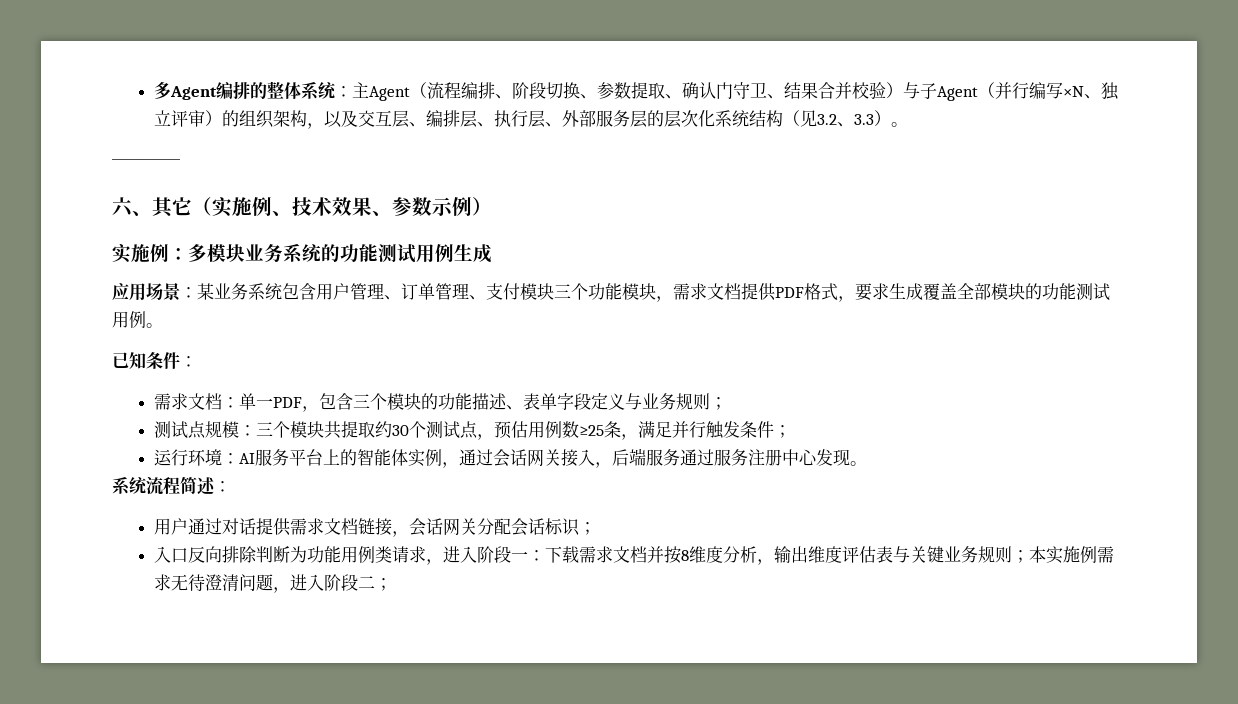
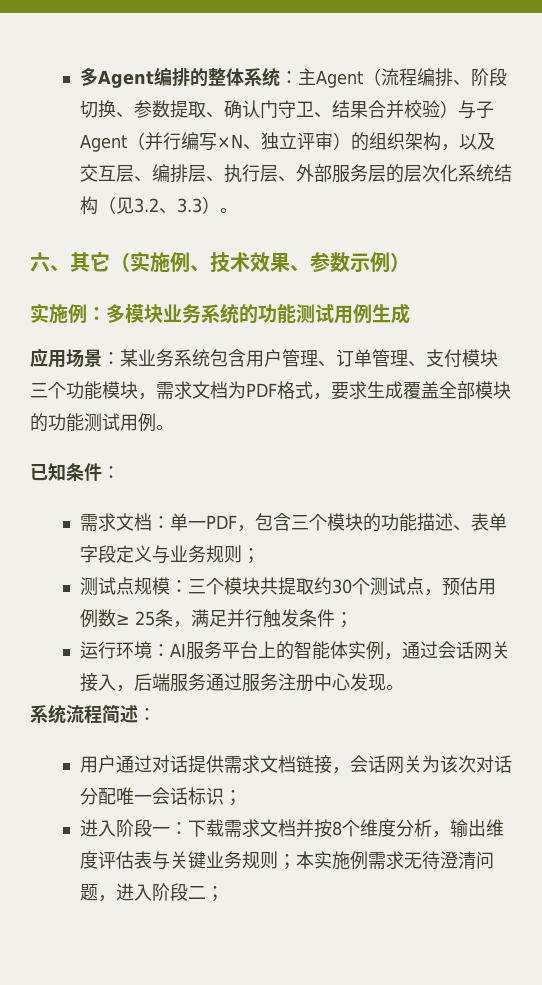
- ────
- 应用场景：某业务系统包含用户管理、订单管理、支付模块三个功能模块，需求文档提供PDF格式，要求生成覆盖全部模块的功能测试用例。
+ 应用场景：某业务系统包含用户管理、订单管理、支付模块三个功能模块，需求文档为PDF格式，要求生成覆盖全部模块的功能测试用例。
- 测试点规模：三个模块共提取约30个测试点，预估用例数≥25条，满足并行触发条件；
+ 测试点规模：三个模块共提取约30个测试点，预估用例数≥ 25条，满足并行触发条件；
- 用户通过对话提供需求文档链接，会话网关分配会话标识；
- 入口反向排除判断为功能用例类请求，进入阶段一：下载需求文档并按8维度分析，输出维度评估表与关键业务规则；本实施例需求无待澄清问题，进入阶段二；
+ 用户通过对话提供需求文档链接，会话网关为该次对话分配唯一会话标识；
+ 进入阶段一：下载需求文档并按8个维度分析，输出维度评估表与关键业务规则；本实施例需求无待澄清问题，进入阶段二；

